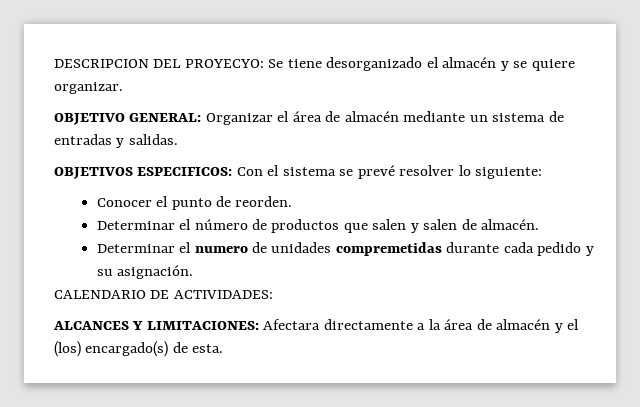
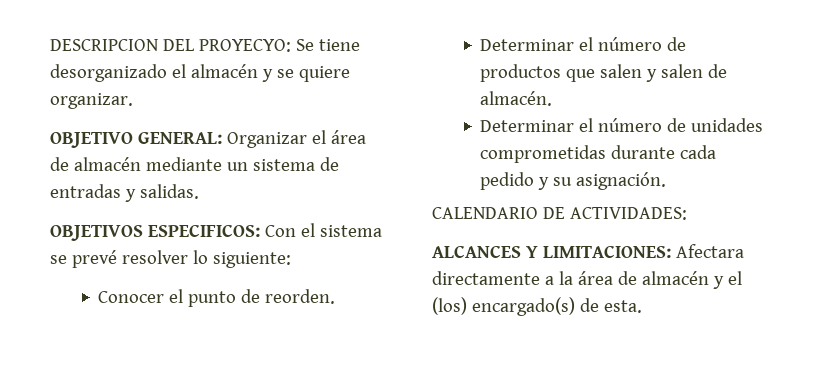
- Determinar el numero de unidades compremetidas durante cada pedido y su asignación.
+ Determinar el número de unidades comprometidas durante cada pedido y su asignación.

